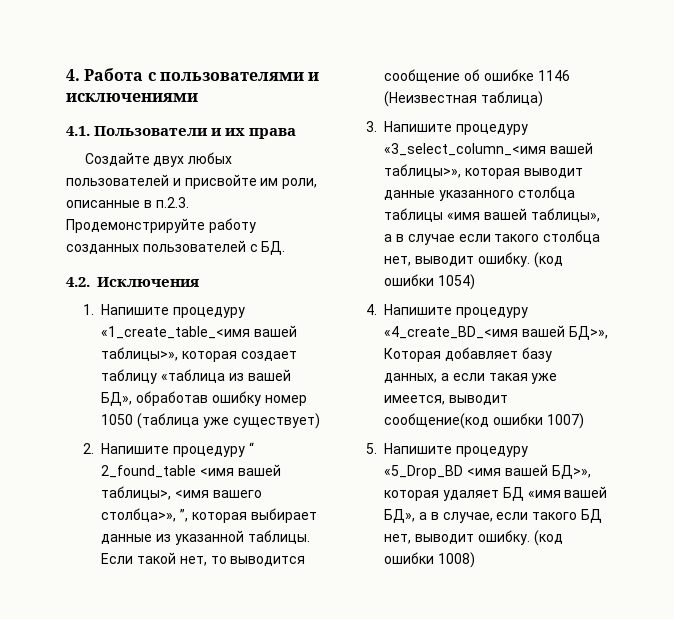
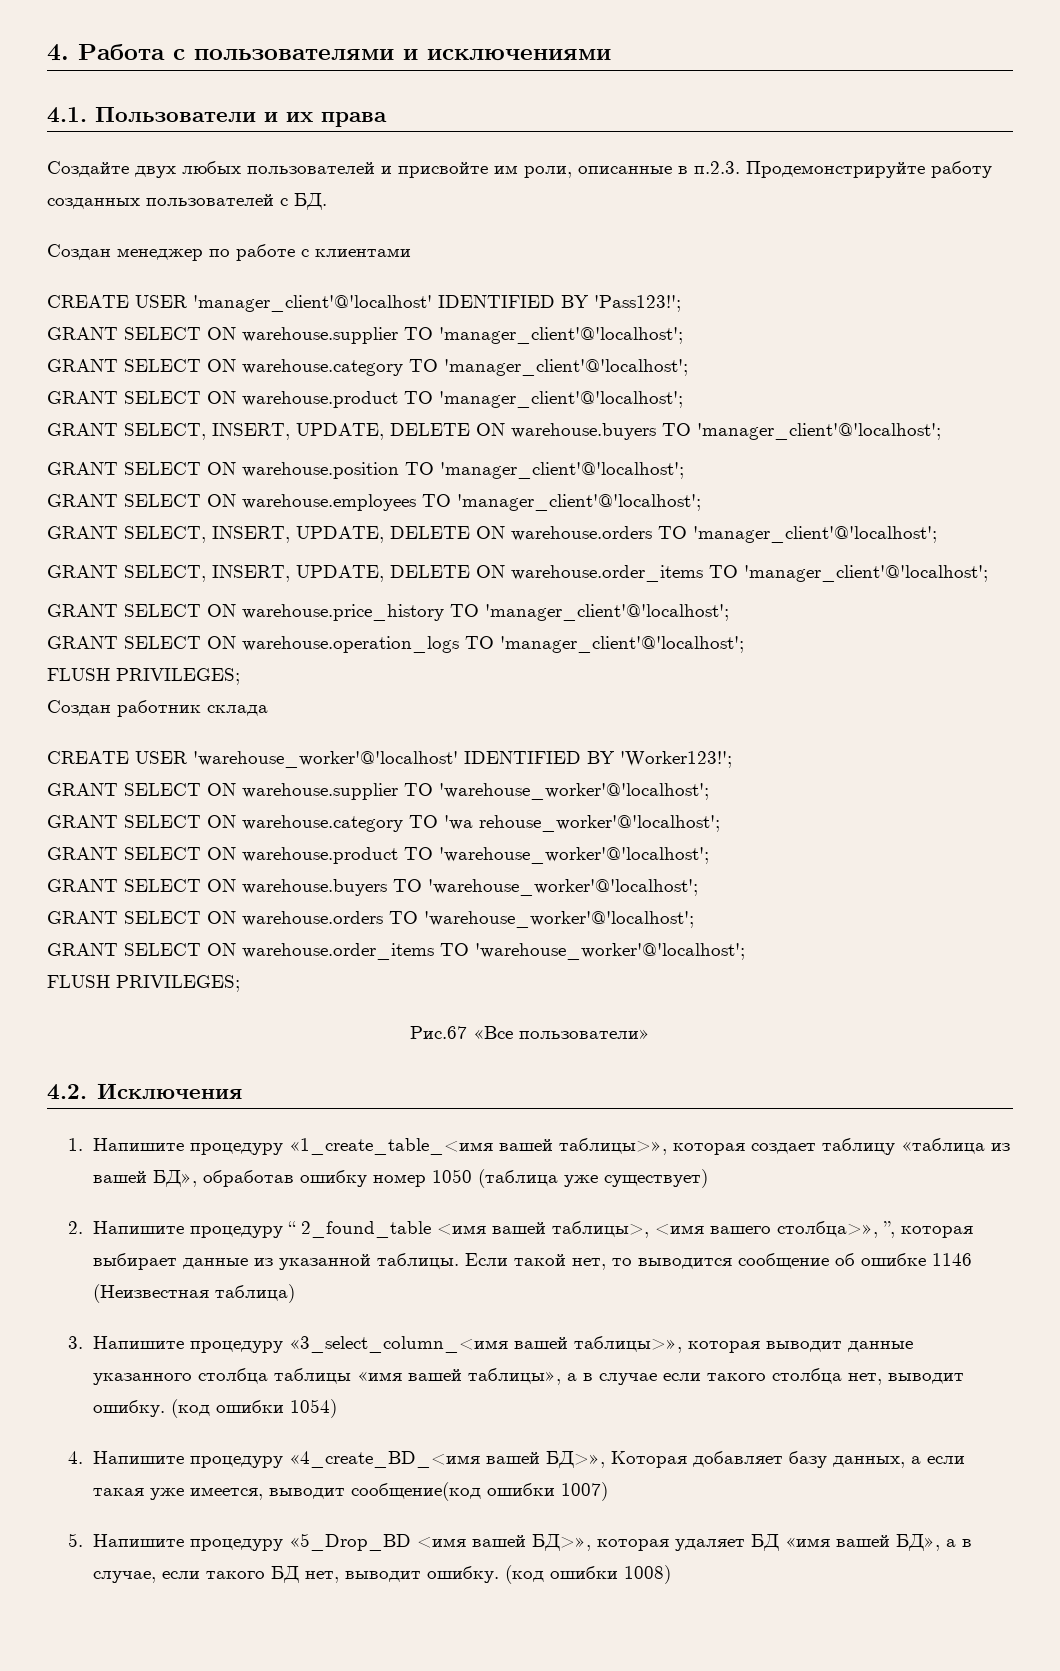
+ Создан менеджер по работе с клиентами
+ CREATE USER 'manager_client'@'localhost' IDENTIFIED BY 'Pass123!';
+ GRANT SELECT ON warehouse.supplier TO 'manager_client'@'localhost';
+ GRANT SELECT ON warehouse.category TO 'manager_client'@'localhost';
+ GRANT SELECT ON warehouse.product TO 'manager_client'@'localhost';
+ GRANT SELECT, INSERT, UPDATE, DELETE ON warehouse.buyers TO 'manager_client'@'localhost';
+ GRANT SELECT ON warehouse.position TO 'manager_client'@'localhost';
+ GRANT SELECT ON warehouse.employees TO 'manager_client'@'localhost';
+ GRANT SELECT, INSERT, UPDATE, DELETE ON warehouse.orders TO 'manager_client'@'localhost';
+ GRANT SELECT, INSERT, UPDATE, DELETE ON warehouse.order_items TO 'manager_client'@'localhost';
+ GRANT SELECT ON warehouse.price_history TO 'manager_client'@'localhost';
+ GRANT SELECT ON warehouse.operation_logs TO 'manager_client'@'localhost';
+ FLUSH PRIVILEGES;
+ Создан работник склада
+ CREATE USER 'warehouse_worker'@'localhost' IDENTIFIED BY 'Worker123!';
+ GRANT SELECT ON warehouse.supplier TO 'warehouse_worker'@'localhost';
+ GRANT SELECT ON warehouse.category TO 'wa rehouse_worker'@'localhost';
+ GRANT SELECT ON warehouse.product TO 'warehouse_worker'@'localhost';
+ GRANT SELECT ON warehouse.buyers TO 'warehouse_worker'@'localhost';
+ GRANT SELECT ON warehouse.orders TO 'warehouse_worker'@'localhost';
+ GRANT SELECT ON warehouse.order_items TO 'warehouse_worker'@'localhost';
+ FLUSH PRIVILEGES;
+ Рис.67 «Все пользователи»

